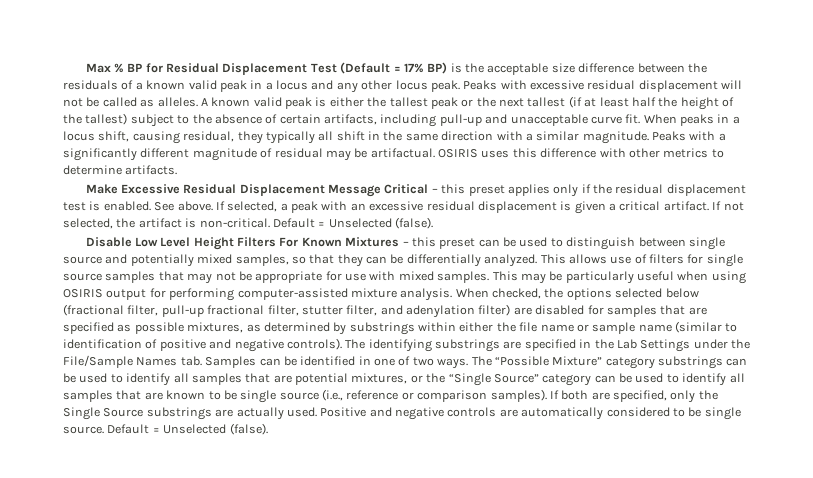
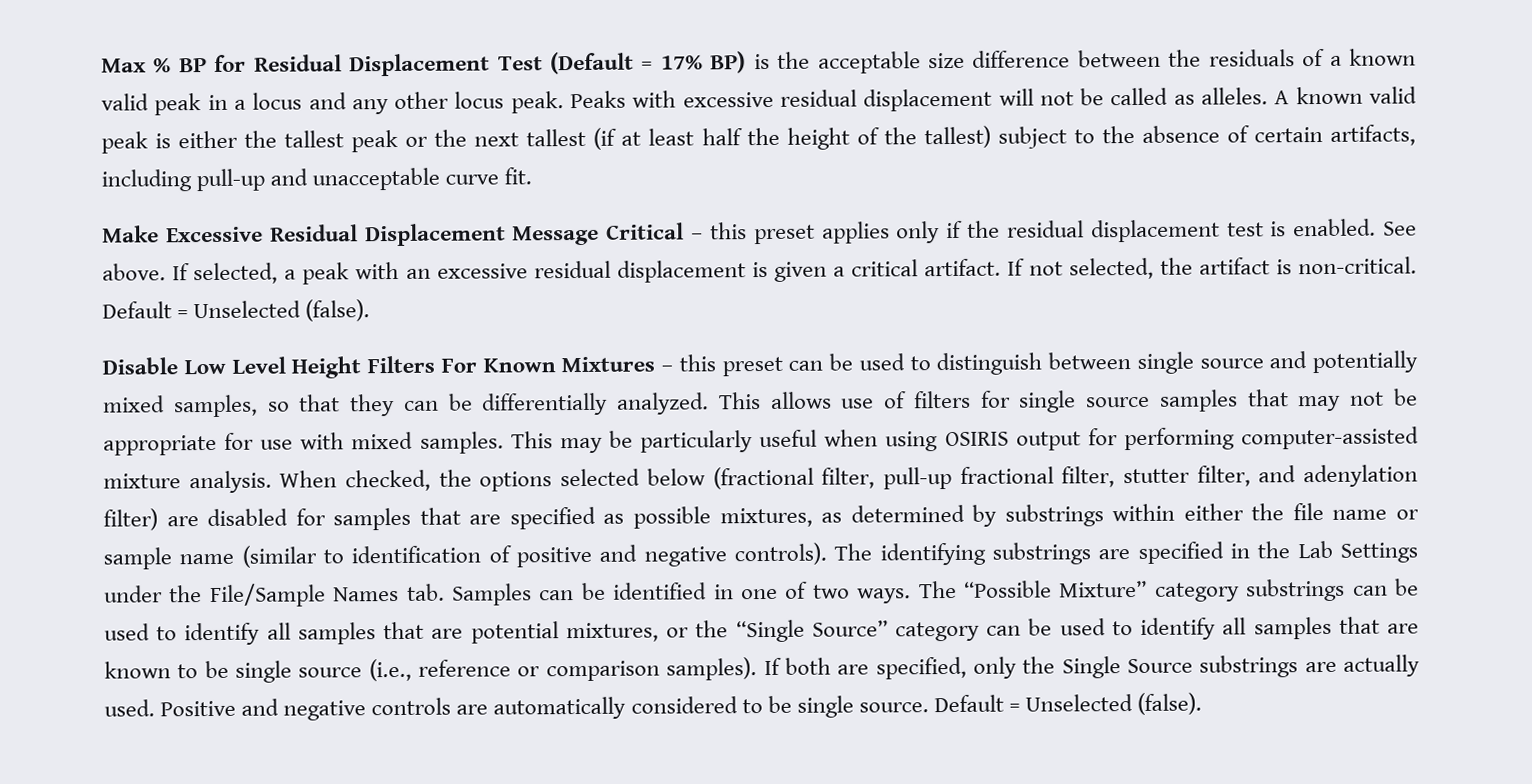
- When peaks in a locus shift, causing residual, they typically all shift in the same direction with a similar magnitude. Peaks with a significantly different magnitude of residual may be artifactual. OSIRIS uses this difference with other metrics to determine artifacts.

